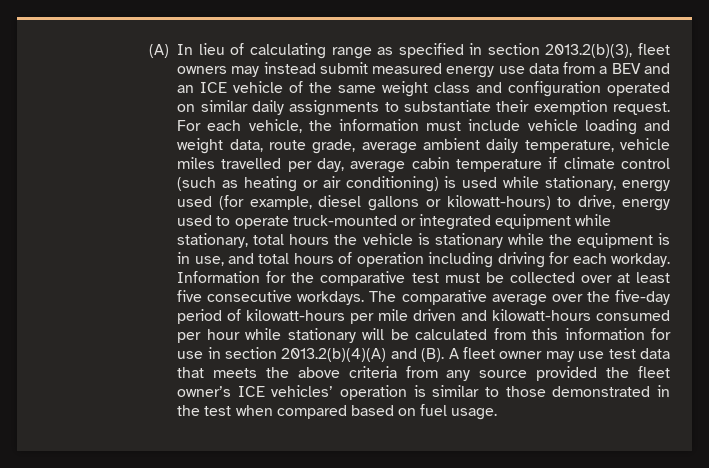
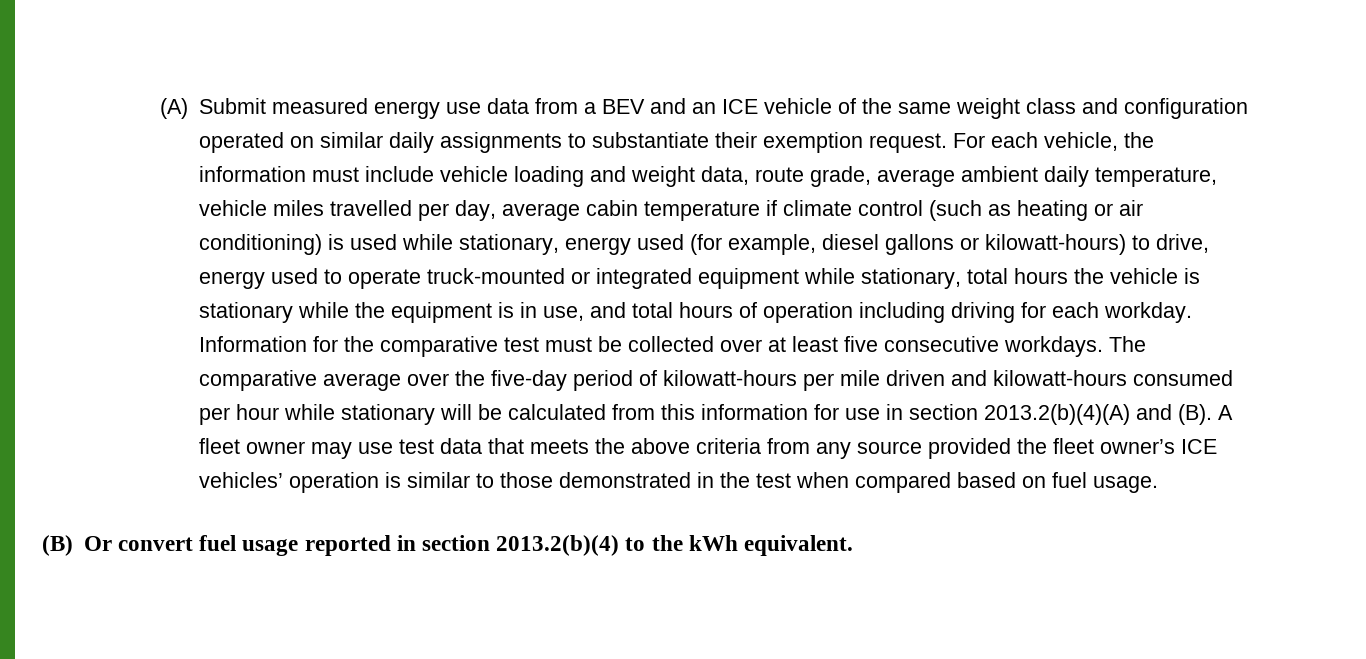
- (A) In lieu of calculating range as specified in section 2013.2(b)(3), fleet owners may instead submit measured energy use data from a BEV and an ICE vehicle of the same weight class and configuration operated on similar daily assignments to substantiate their exemption request.
+ (A) Submit measured energy use data from a BEV and an ICE vehicle of the same weight class and configuration operated on similar daily assignments to substantiate their exemption request.
+ (B) Or convert fuel usage reported in section 2013.2(b)(4) to the kWh equivalent.

